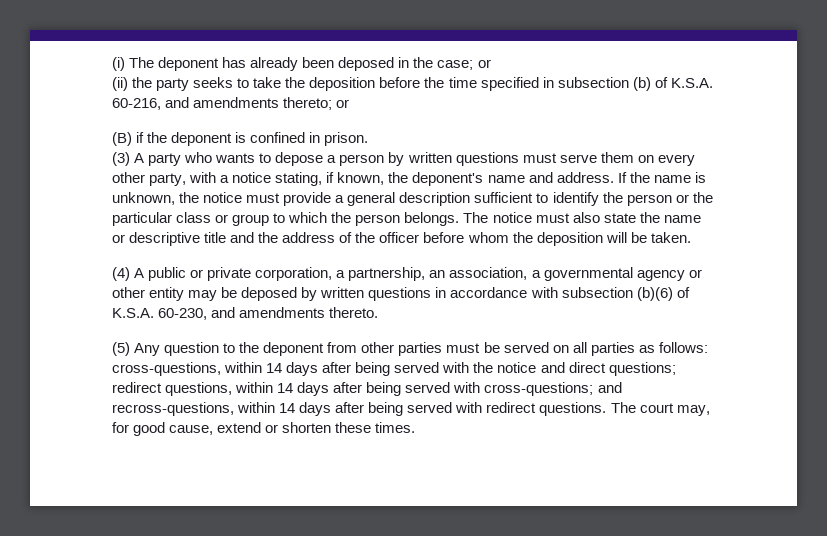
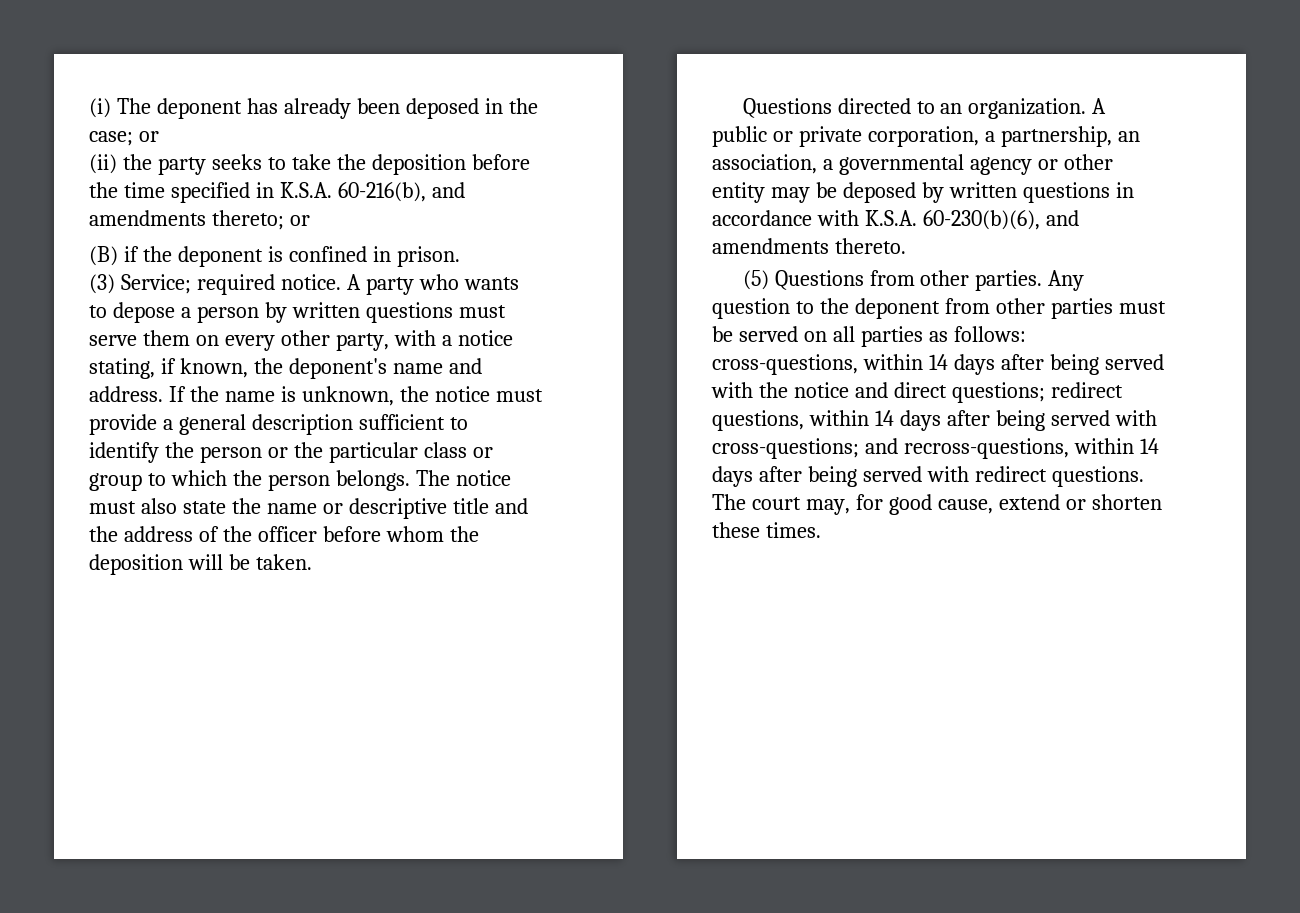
- (ii) the party seeks to take the deposition before the time specified in subsection (b) of K.S.A. 60-216, and amendments thereto; or
+ (ii) the party seeks to take the deposition before the time specified in K.S.A. 60-216(b), and amendments thereto; or
- (3) A party who wants to depose a person by written questions must serve them on every other party, with a notice stating, if known, the deponent's name and address.
+ (3) Service; required notice. A party who wants to depose a person by written questions must serve them on every other party, with a notice stating, if known, the deponent's name and address.
- (4) A public or private corporation, a partnership, an association, a governmental agency or other entity may be deposed by written questions in accordance with subsection (b)(6) of K.S.A. 60-230, and amendments thereto.
+ Questions directed to an organization. A public or private corporation, a partnership, an association, a governmental agency or other entity may be deposed by written questions in accordance with K.S.A. 60-230(b)(6), and amendments thereto.
- (5) Any question to the deponent from other parties must be served on all parties as follows: cross-questions, within 14 days after being served with the notice and direct questions; redirect questions, within 14 days after being served with cross-questions; and recross-questions, within 14 days after being served with redirect questions.
+ (5) Questions from other parties. Any question to the deponent from other parties must be served on all parties as follows: cross-questions, within 14 days after being served with the notice and direct questions; redirect questions, within 14 days after being served with cross-questions; and recross-questions, within 14 days after being served with redirect questions.

